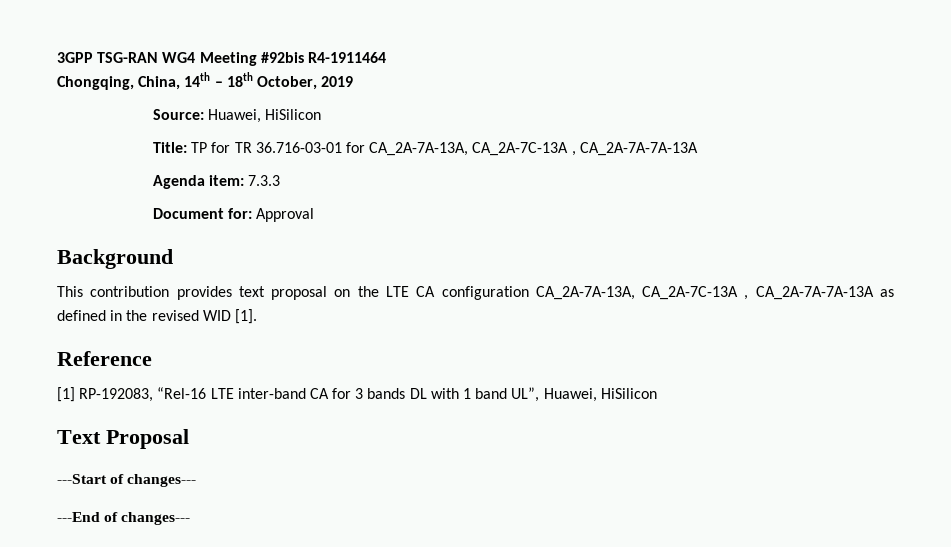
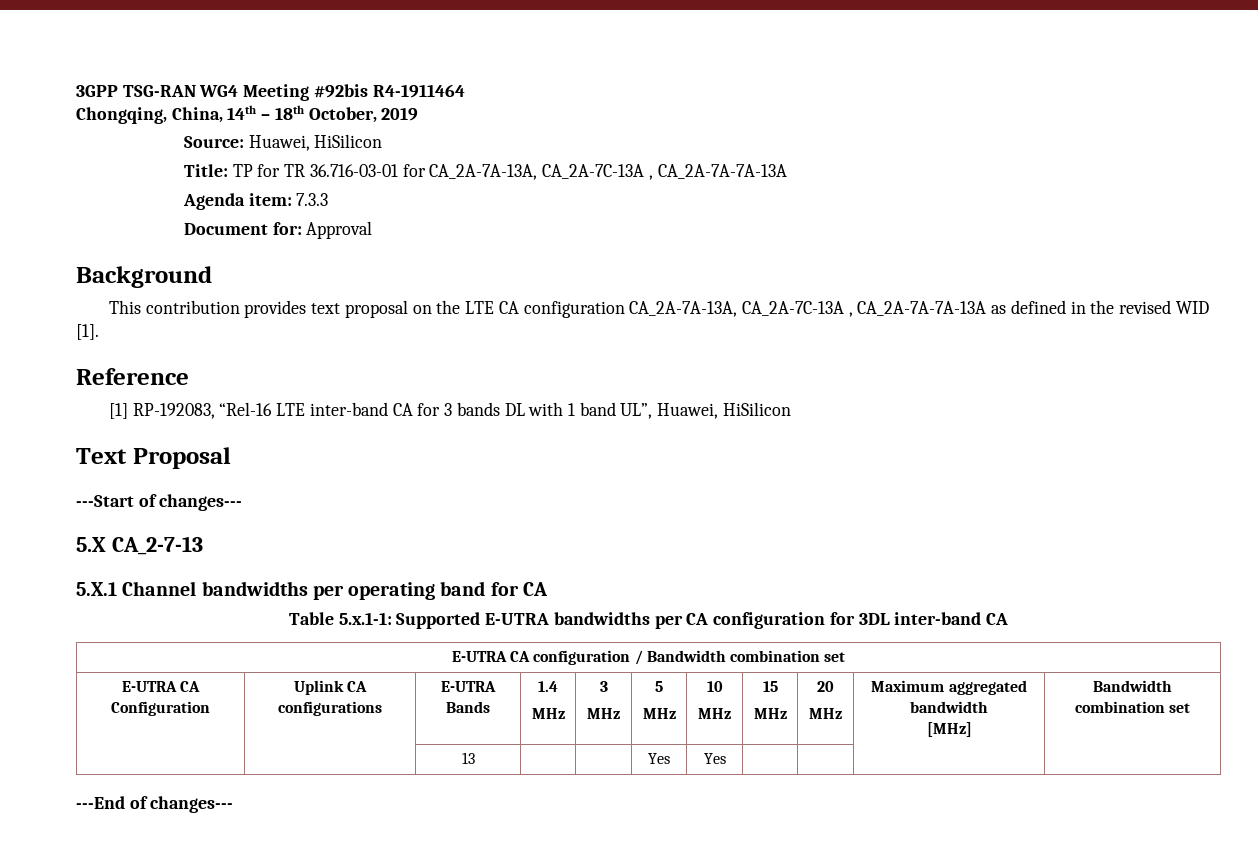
+ 5.X CA_2-7-13
+ 5.X.1 Channel bandwidths per operating band for CA
+ Table 5.x.1-1: Supported E-UTRA bandwidths per CA configuration for 3DL inter-band CA
+ E-UTRA CA configuration / Bandwidth combination set
+ E-UTRA CA Configuration | Uplink CA configurations | E-UTRA Bands | 1.4
+ MHz | 3
+ MHz | 5
+ MHz | 10
+ MHz | 15
+ MHz | 20
+ MHz | Maximum aggregated bandwidth
+ [MHz] | Bandwidth combination set
+ | | 13 | | | Yes | Yes | | | |

